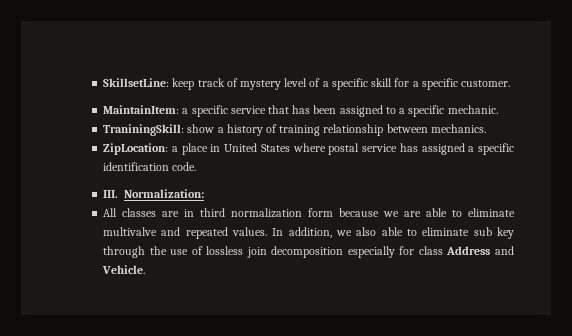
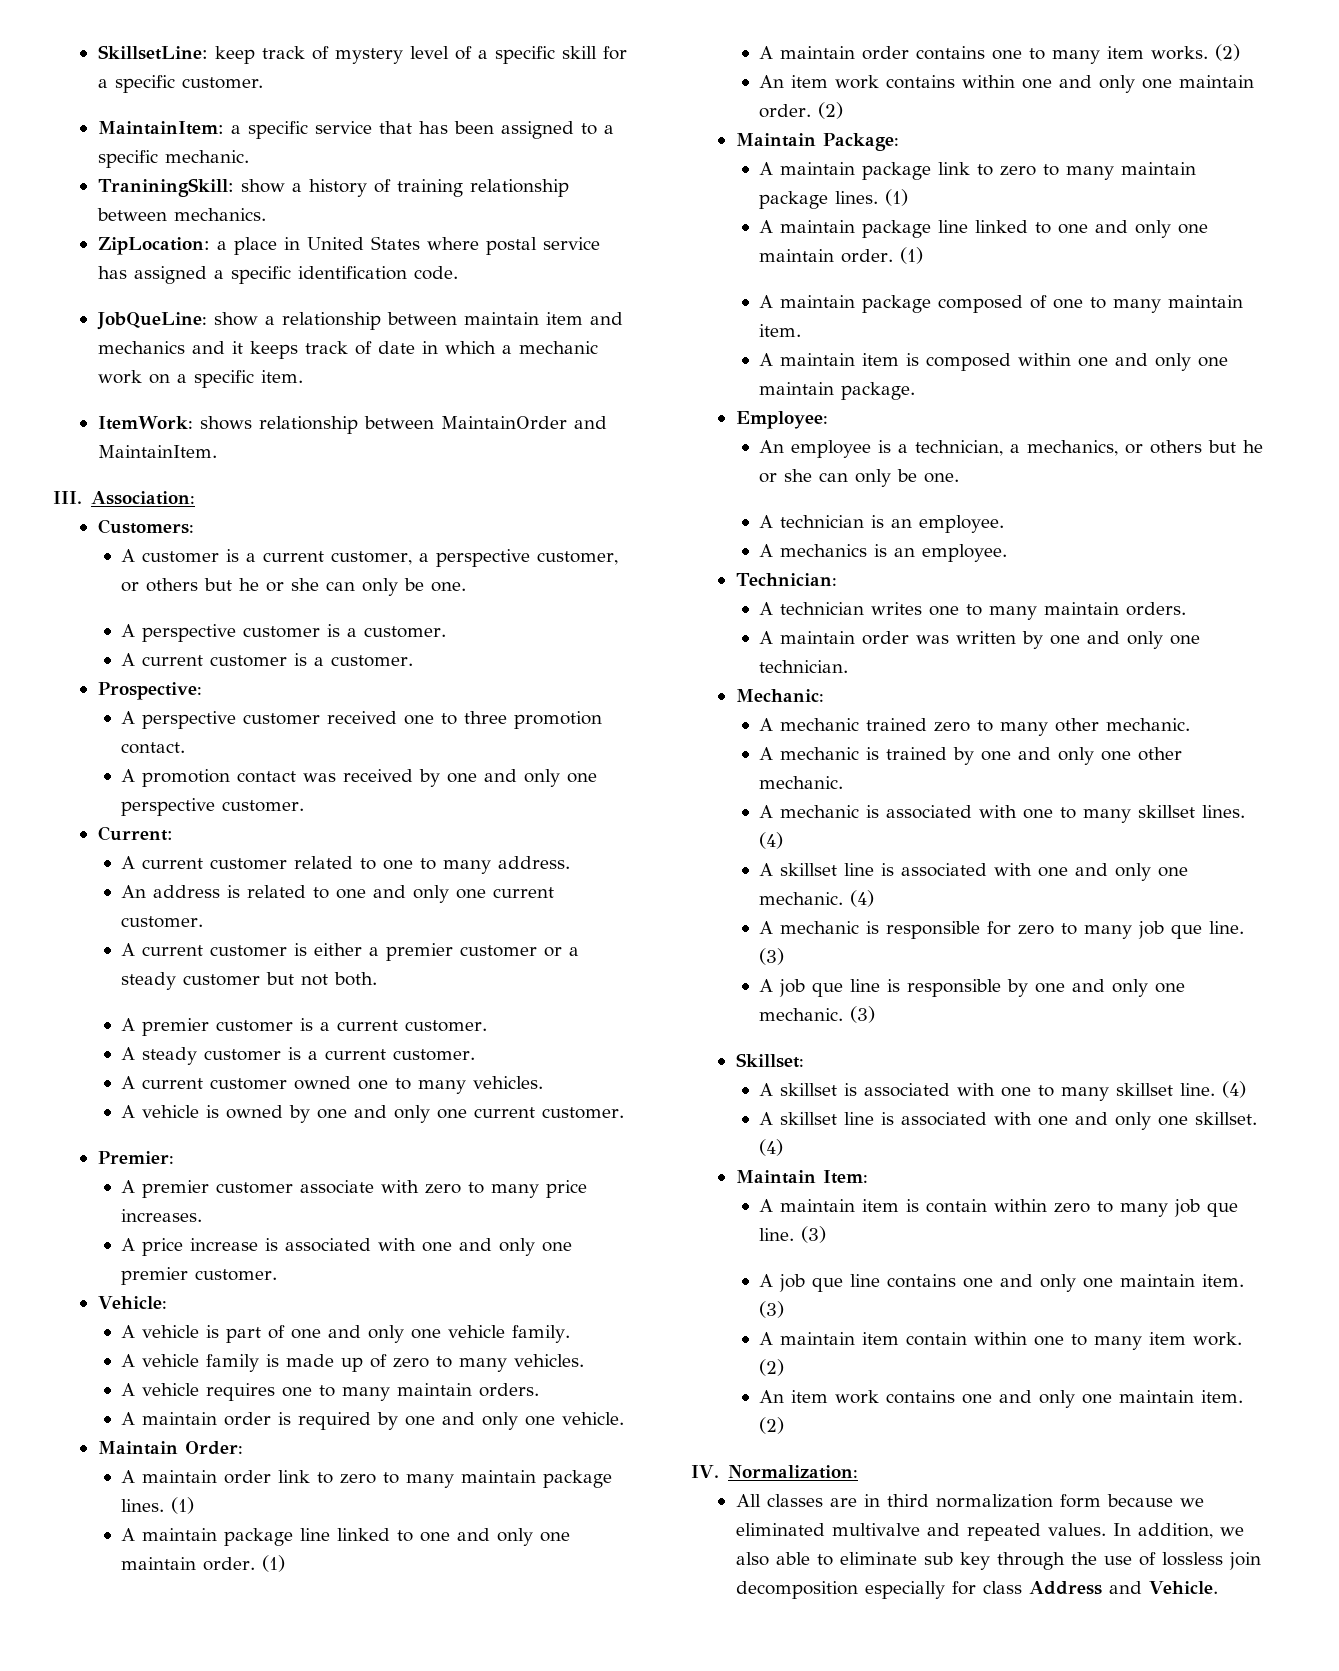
- III. Normalization:
+ JobQueLine: show a relationship between maintain item and mechanics and it keeps track of date in which a mechanic work on a specific item.
+ ItemWork: shows relationship between MaintainOrder and MaintainItem.
+ III. Association:
+ Customers:
+ A customer is a current customer, a perspective customer, or others but he or she can only be one.
+ A perspective customer is a customer.
+ A current customer is a customer.
+ Prospective:
+ A perspective customer received one to three promotion contact.
+ A promotion contact was received by one and only one perspective customer.
+ Current:
+ A current customer related to one to many address.
+ An address is related to one and only one current customer.
+ A current customer is either a premier customer or a steady customer but not both.
+ A premier customer is a current customer.
+ A steady customer is a current customer.
+ A current customer owned one to many vehicles.
+ A vehicle is owned by one and only one current customer.
+ Premier:
+ A premier customer associate with zero to many price increases.
+ A price increase is associated with one and only one premier customer.
+ Vehicle:
+ A vehicle is part of one and only one vehicle family.
+ A vehicle family is made up of zero to many vehicles.
+ A vehicle requires one to many maintain orders.
+ A maintain order is required by one and only one vehicle.
+ Maintain Order:
+ A maintain order link to zero to many maintain package lines. (1)
+ A maintain package line linked to one and only one maintain order. (1)
+ A maintain order contains one to many item works. (2)
+ An item work contains within one and only one maintain order. (2)
+ Maintain Package:
+ A maintain package link to zero to many maintain package lines. (1)
+ A maintain package line linked to one and only one maintain order. (1)
+ A maintain package composed of one to many maintain item.
+ A maintain item is composed within one and only one maintain package.
+ Employee:
+ An employee is a technician, a mechanics, or others but he or she can only be one.
+ A technician is an employee.
+ A mechanics is an employee.
+ Technician:
+ A technician writes one to many maintain orders.
+ A maintain order was written by one and only one technician.
+ Mechanic:
+ A mechanic trained zero to many other mechanic.
+ A mechanic is trained by one and only one other mechanic.
+ A mechanic is associated with one to many skillset lines. (4)
+ A skillset line is associated with one and only one mechanic. (4)
+ A mechanic is responsible for zero to many job que line. (3)
+ A job que line is responsible by one and only one mechanic. (3)
+ Skillset:
+ A skillset is associated with one to many skillset line. (4)
+ A skillset line is associated with one and only one skillset. (4)
+ Maintain Item:
+ A maintain item is contain within zero to many job que line. (3)
+ A job que line contains one and only one maintain item. (3)
+ A maintain item contain within one to many item work. (2)
+ An item work contains one and only one maintain item. (2)
+ IV. Normalization:
- All classes are in third normalization form because we are able to eliminate multivalve and repeated values.
+ All classes are in third normalization form because we eliminated multivalve and repeated values.

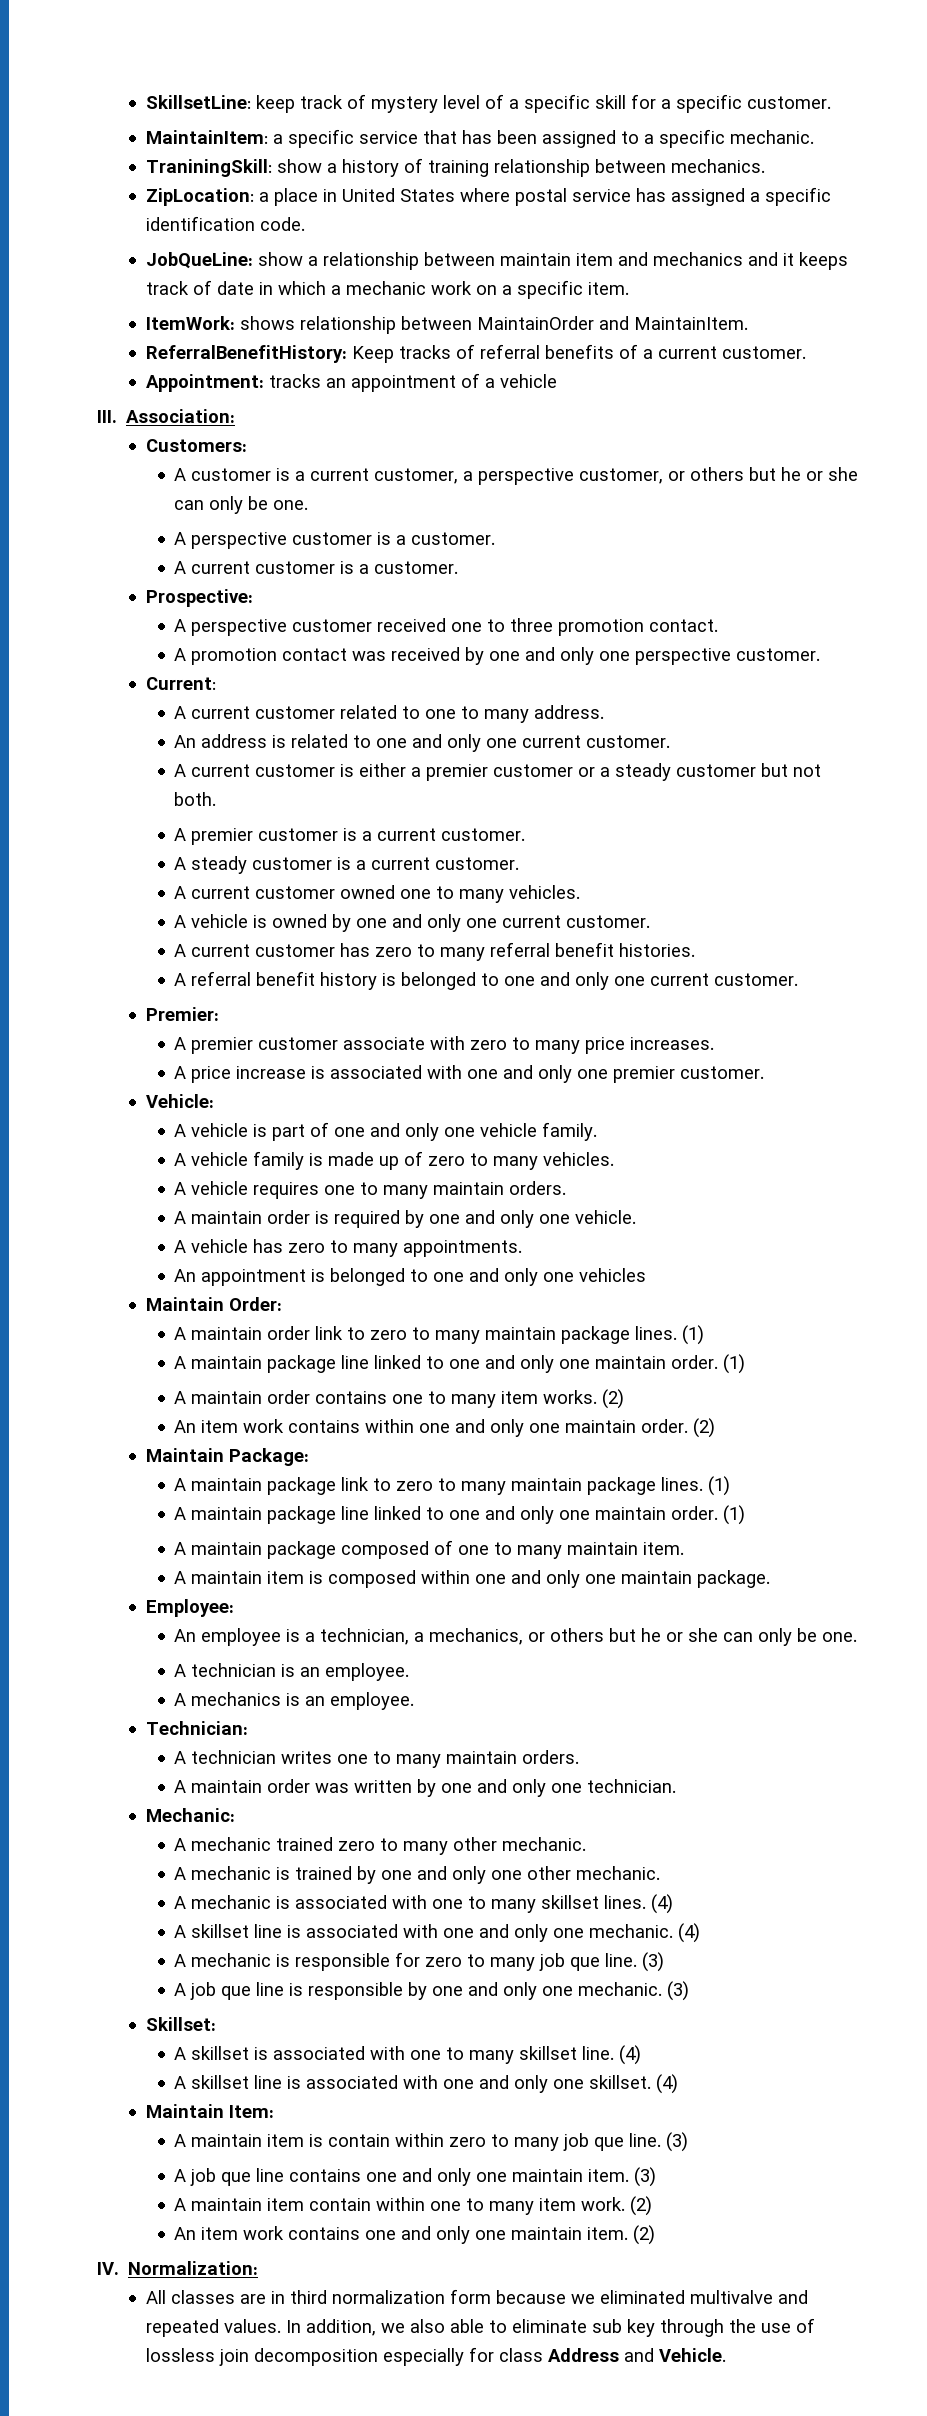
+ ReferralBenefitHistory: Keep tracks of referral benefits of a current customer.
+ Appointment: tracks an appointment of a vehicle
+ A current customer has zero to many referral benefit histories.
+ A referral benefit history is belonged to one and only one current customer.
+ A vehicle has zero to many appointments.
+ An appointment is belonged to one and only one vehicles

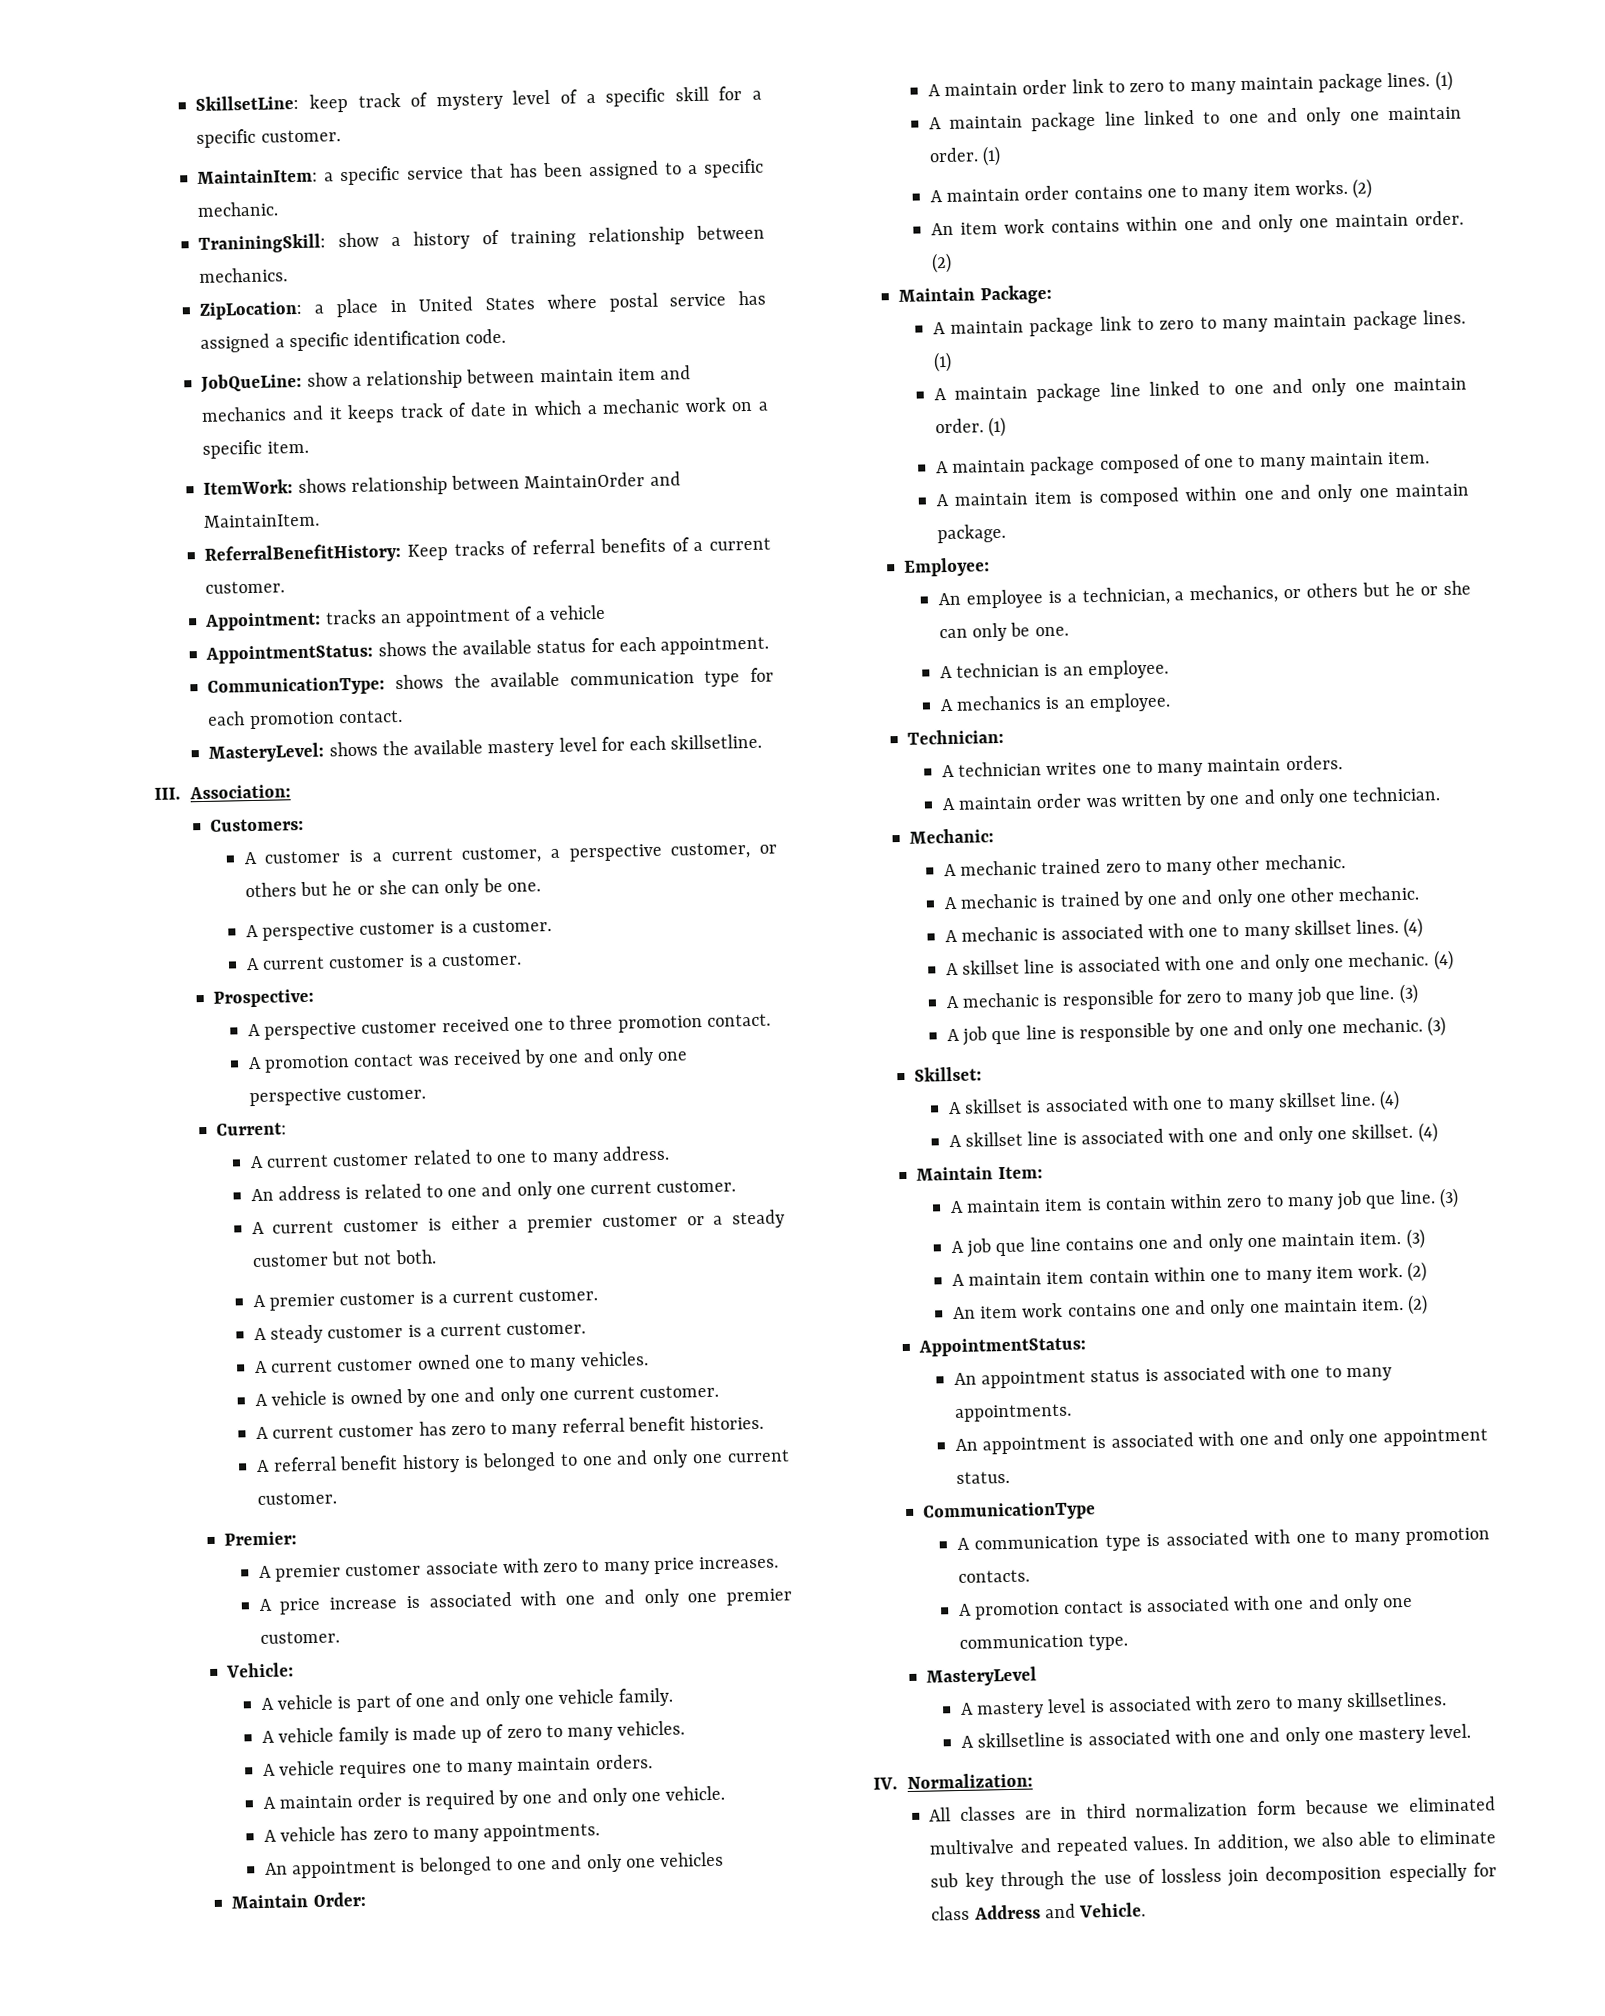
+ AppointmentStatus: shows the available status for each appointment.
+ CommunicationType: shows the available communication type for each promotion contact.
+ MasteryLevel: shows the available mastery level for each skillsetline.
  An item work contains one and only one maintain item. (2)
+ AppointmentStatus:
+ An appointment status is associated with one to many appointments.
+ An appointment is associated with one and only one appointment status.
+ CommunicationType
+ A communication type is associated with one to many promotion contacts.
+ A promotion contact is associated with one and only one communication type.
+ MasteryLevel
+ A mastery level is associated with zero to many skillsetlines.
+ A skillsetline is associated with one and only one mastery level.

